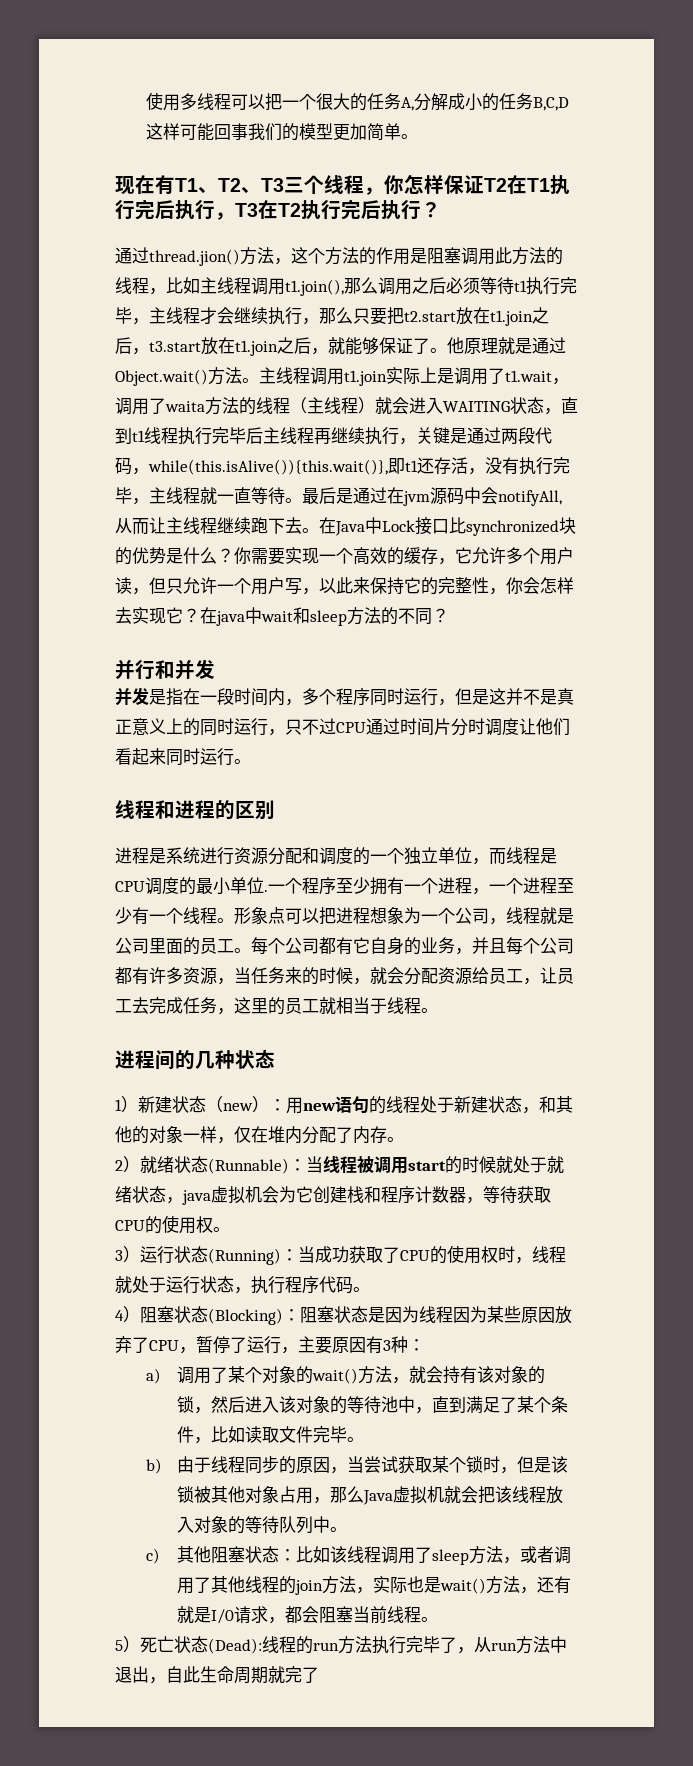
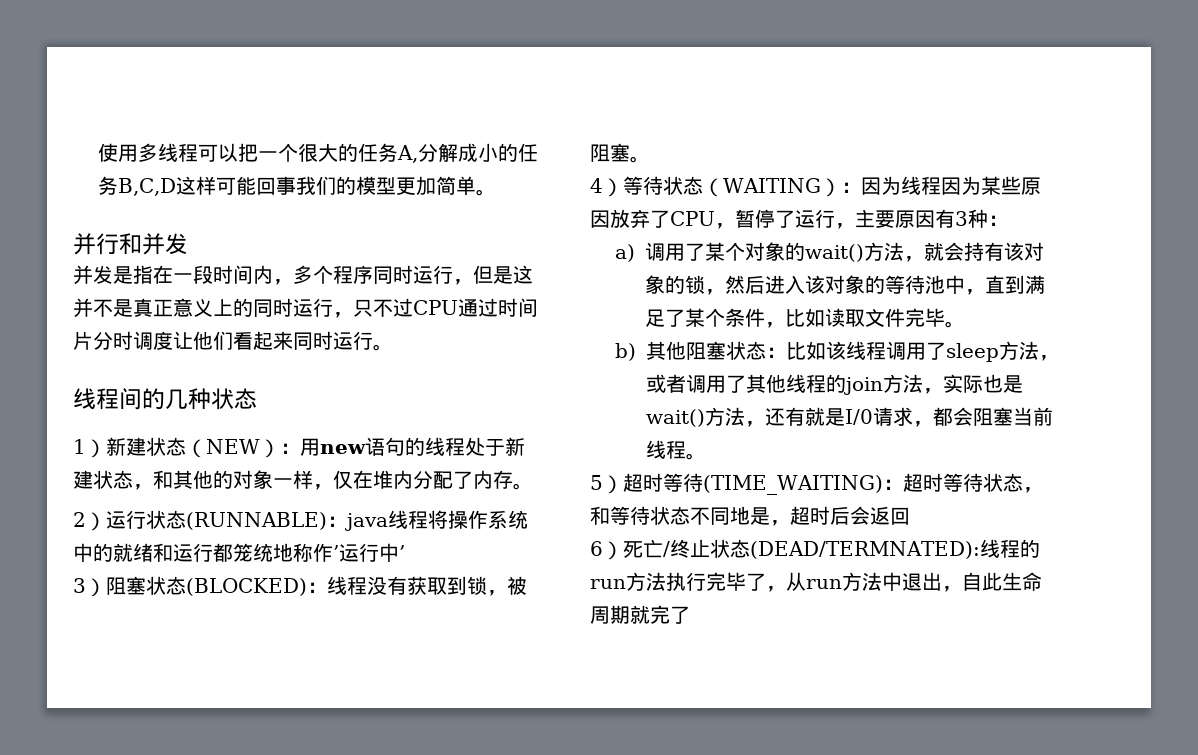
- 现在有T1、T2、T3三个线程，你怎样保证T2在T1执行完后执行，T3在T2执行完后执行？
- 通过thread.jion()方法，这个方法的作用是阻塞调用此方法的线程，比如主线程调用t1.join(),那么调用之后必须等待t1执行完毕，主线程才会继续执行，那么只要把t2.start放在t1.join之后，t3.start放在t1.join之后，就能够保证了。他原理就是通过Object.wait()方法。主线程调用t1.join实际上是调用了t1.wait，调用了waita方法的线程（主线程）就会进入WAITING状态，直到t1线程执行完毕后主线程再继续执行，关键是通过两段代码，while(this.isAlive()){this.wait()},即t1还存活，没有执行完毕，主线程就一直等待。最后是通过在jvm源码中会notifyAll,从而让主线程继续跑下去。在Java中Lock接口比synchronized块的优势是什么？你需要实现一个高效的缓存，它允许多个用户读，但只允许一个用户写，以此来保持它的完整性，你会怎样去实现它？在java中wait和sleep方法的不同？
- 线程和进程的区别
- 进程是系统进行资源分配和调度的一个独立单位，而线程是CPU调度的最小单位.一个程序至少拥有一个进程，一个进程至少有一个线程。形象点可以把进程想象为一个公司，线程就是公司里面的员工。每个公司都有它自身的业务，并且每个公司都有许多资源，当任务来的时候，就会分配资源给员工，让员工去完成任务，这里的员工就相当于线程。
- 进程间的几种状态
+ 线程间的几种状态
- 1）新建状态（new）：用new语句的线程处于新建状态，和其他的对象一样，仅在堆内分配了内存。
+ 1）新建状态（NEW）：用new语句的线程处于新建状态，和其他的对象一样，仅在堆内分配了内存。
- 2）就绪状态(Runnable)：当线程被调用start的时候就处于就绪状态，java虚拟机会为它创建栈和程序计数器，等待获取CPU的使用权。
- 3）运行状态(Running)：当成功获取了CPU的使用权时，线程就处于运行状态，执行程序代码。
- 4）阻塞状态(Blocking)：阻塞状态是因为线程因为某些原因放弃了CPU，暂停了运行，主要原因有3种：
+ 2）运行状态(RUNNABLE)：java线程将操作系统中的就绪和运行都笼统地称作’运行中’
+ 3）阻塞状态(BLOCKED)：线程没有获取到锁，被阻塞。
+ 4）等待状态（WAITING）：因为线程因为某些原因放弃了CPU，暂停了运行，主要原因有3种：
- b)由于线程同步的原因，当尝试获取某个锁时，但是该锁被其他对象占用，那么Java虚拟机就会把该线程放入对象的等待队列中。
- c)其他阻塞状态：比如该线程调用了sleep方法，或者调用了其他线程的join方法，实际也是wait()方法，还有就是I/0请求，都会阻塞当前线程。
+ b)其他阻塞状态：比如该线程调用了sleep方法，或者调用了其他线程的join方法，实际也是wait()方法，还有就是I/0请求，都会阻塞当前线程。
- 5）死亡状态(Dead):线程的run方法执行完毕了，从run方法中退出，自此生命周期就完了
+ 5）超时等待(TIME_WAITING)：超时等待状态，和等待状态不同地是，超时后会返回
+ 6）死亡/终止状态(DEAD/TERMNATED):线程的run方法执行完毕了，从run方法中退出，自此生命周期就完了

